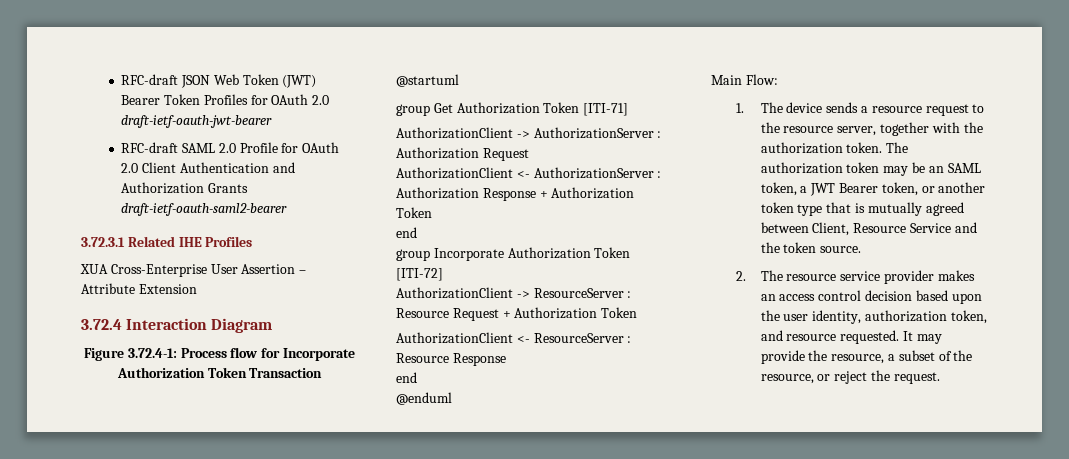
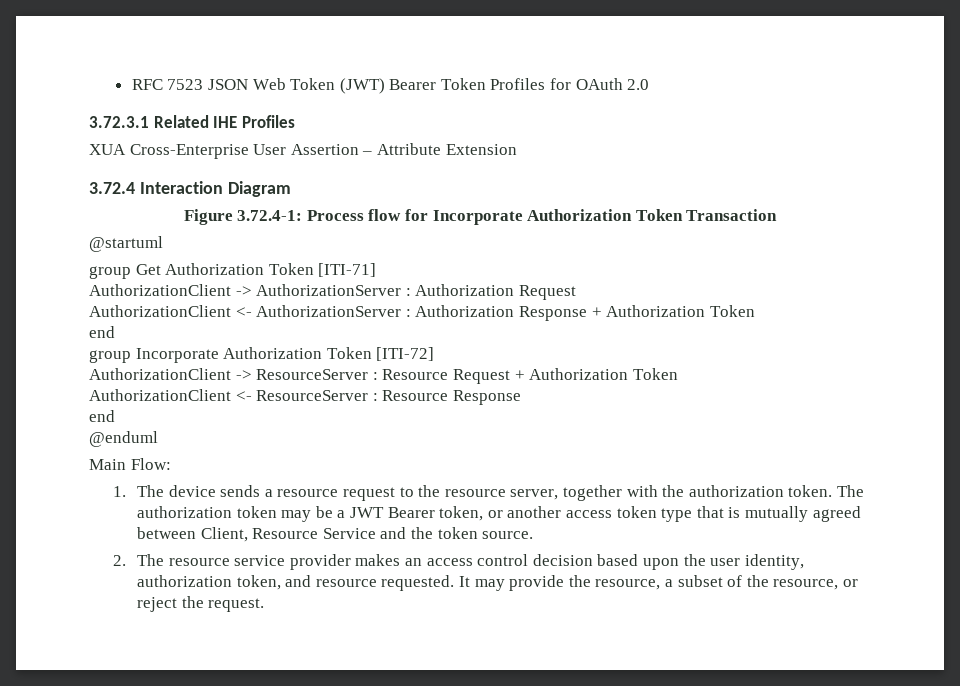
- RFC-draft JSON Web Token (JWT) Bearer Token Profiles for OAuth 2.0 draft-ietf-oauth-jwt-bearer
- RFC-draft SAML 2.0 Profile for OAuth 2.0 Client Authentication and Authorization Grants draft-ietf-oauth-saml2-bearer
+ RFC 7523 JSON Web Token (JWT) Bearer Token Profiles for OAuth 2.0
- The authorization token may be an SAML token, a JWT Bearer token, or another token type that is mutually agreed between Client, Resource Service and the token source.
+ The authorization token may be a JWT Bearer token, or another access token type that is mutually agreed between Client, Resource Service and the token source.

